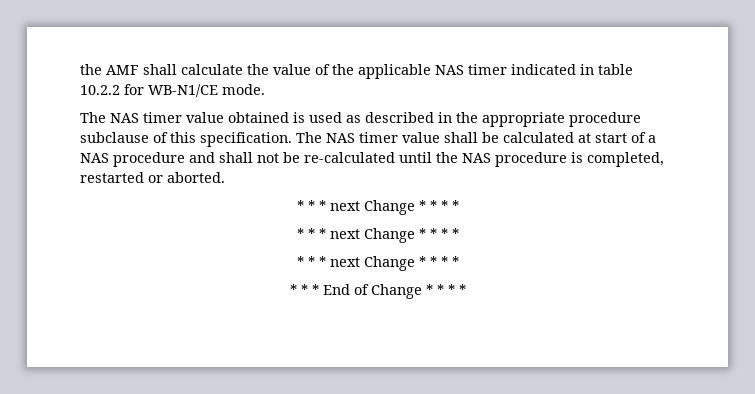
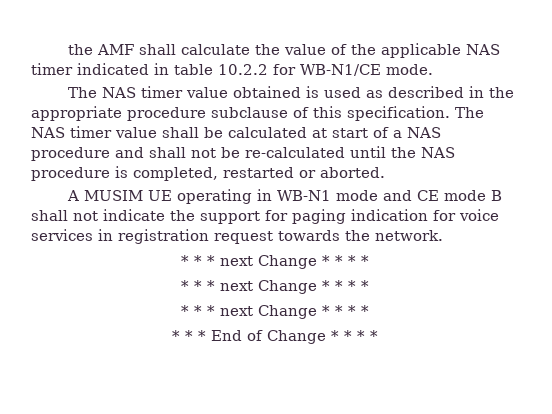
+ A MUSIM UE operating in WB-N1 mode and CE mode B shall not indicate the support for paging indication for voice services in registration request towards the network.

